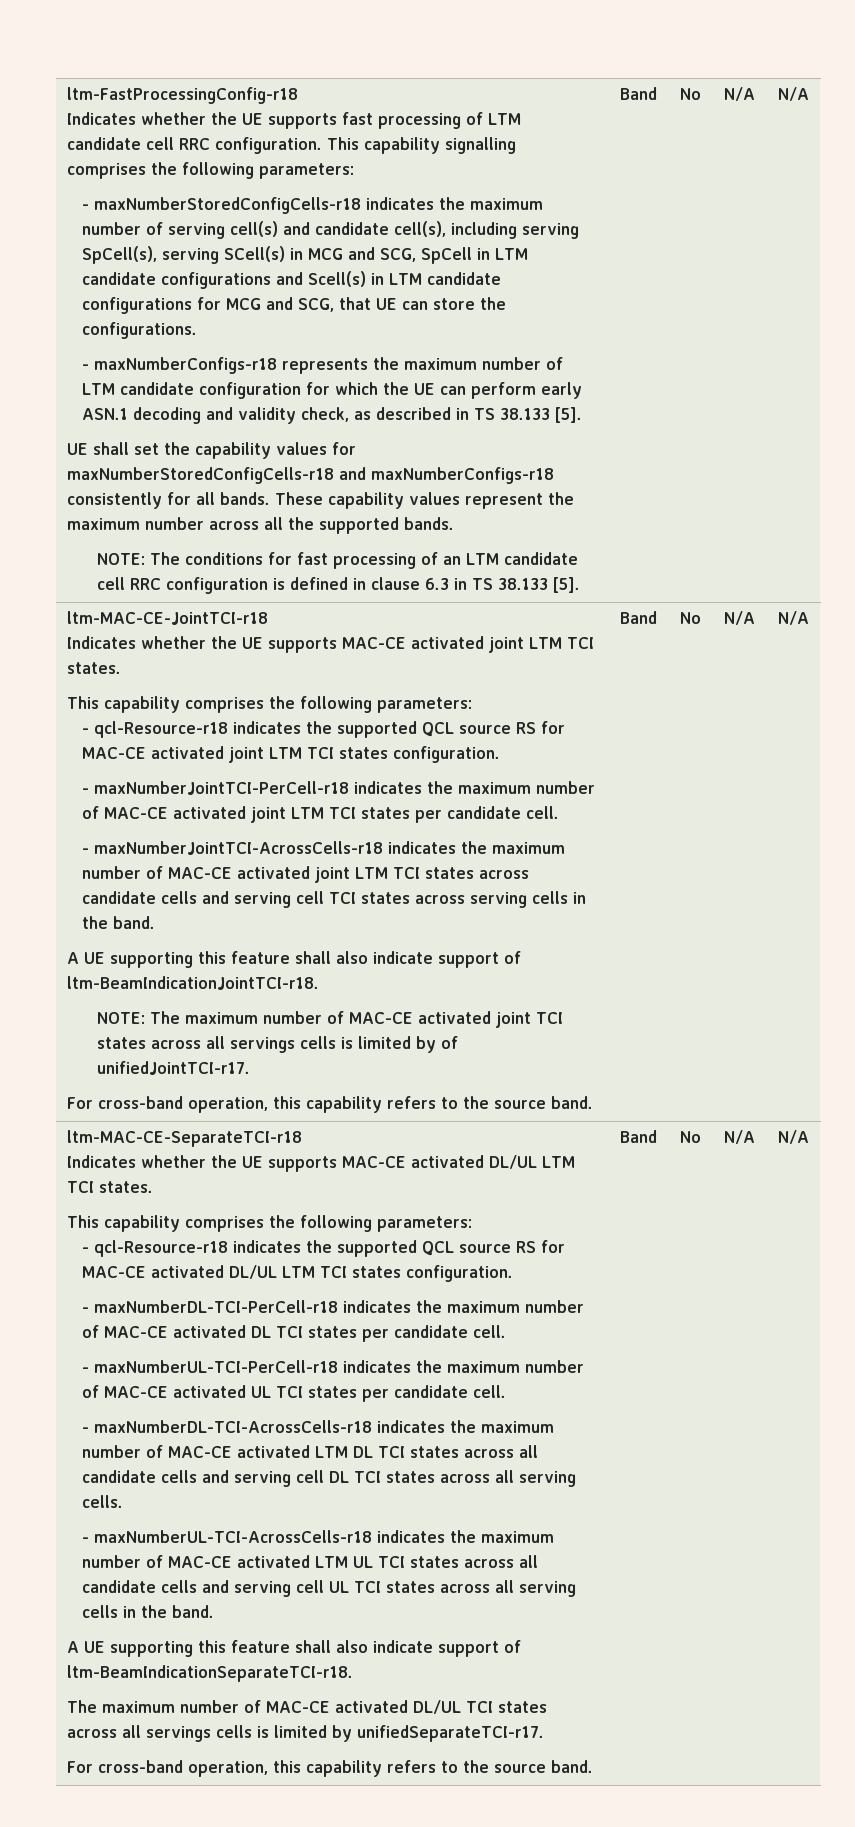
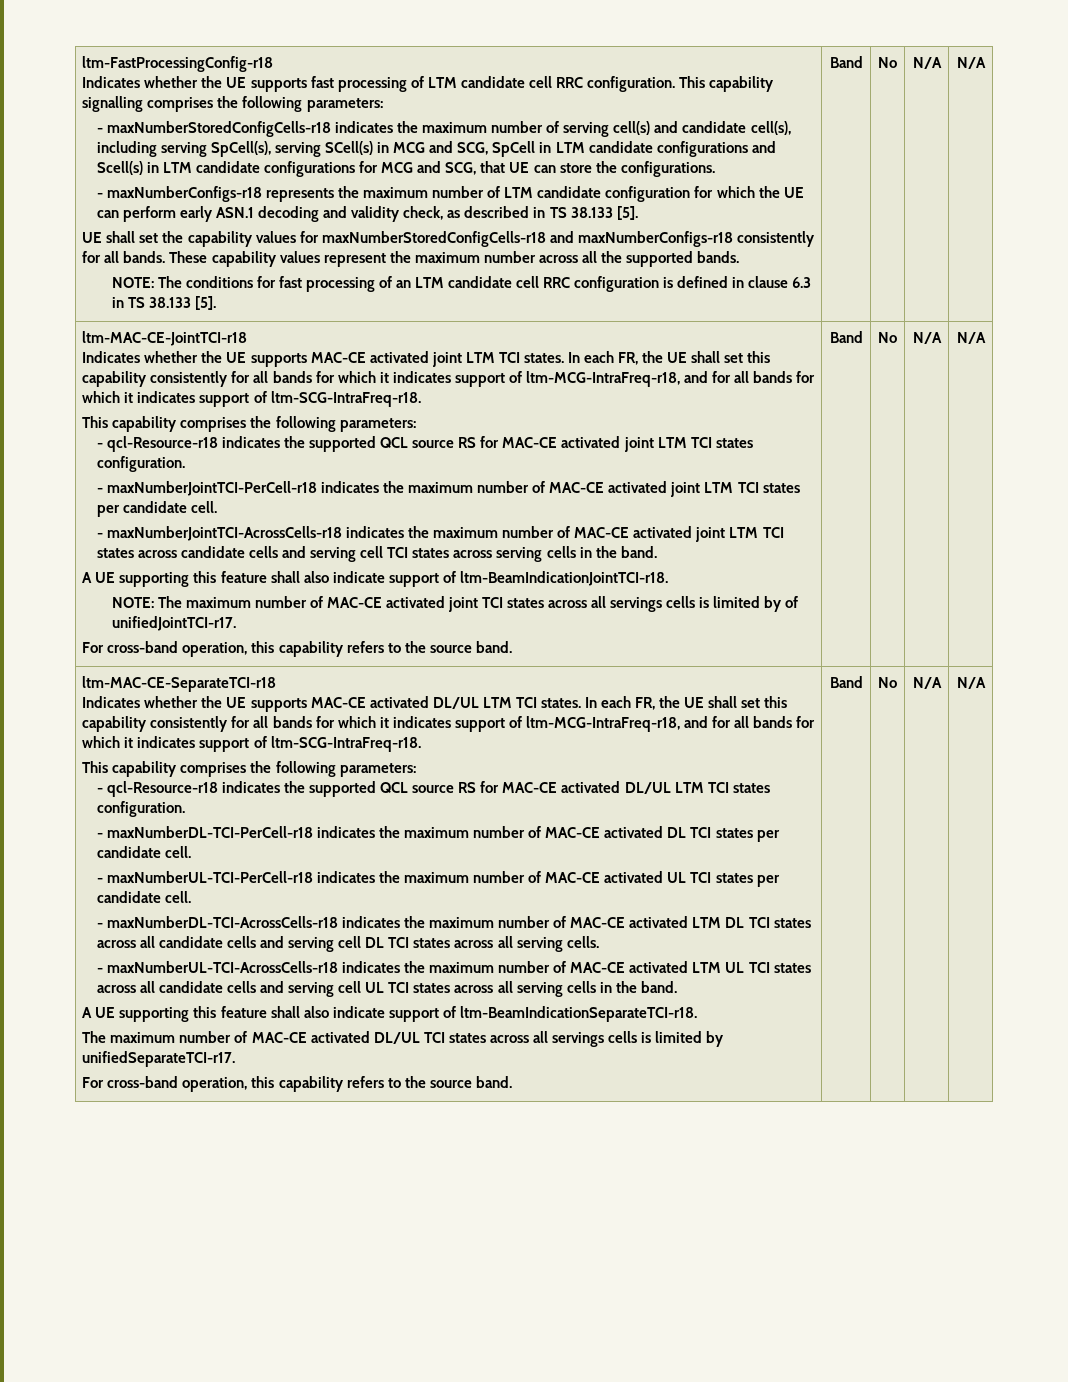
- Indicates whether the UE supports MAC-CE activated joint LTM TCI states.
+ Indicates whether the UE supports MAC-CE activated joint LTM TCI states. In each FR, the UE shall set this capability consistently for all bands for which it indicates support of ltm-MCG-IntraFreq-r18, and for all bands for which it indicates support of ltm-SCG-IntraFreq-r18.
- Indicates whether the UE supports MAC-CE activated DL/UL LTM TCI states.
+ Indicates whether the UE supports MAC-CE activated DL/UL LTM TCI states. In each FR, the UE shall set this capability consistently for all bands for which it indicates support of ltm-MCG-IntraFreq-r18, and for all bands for which it indicates support of ltm-SCG-IntraFreq-r18.

